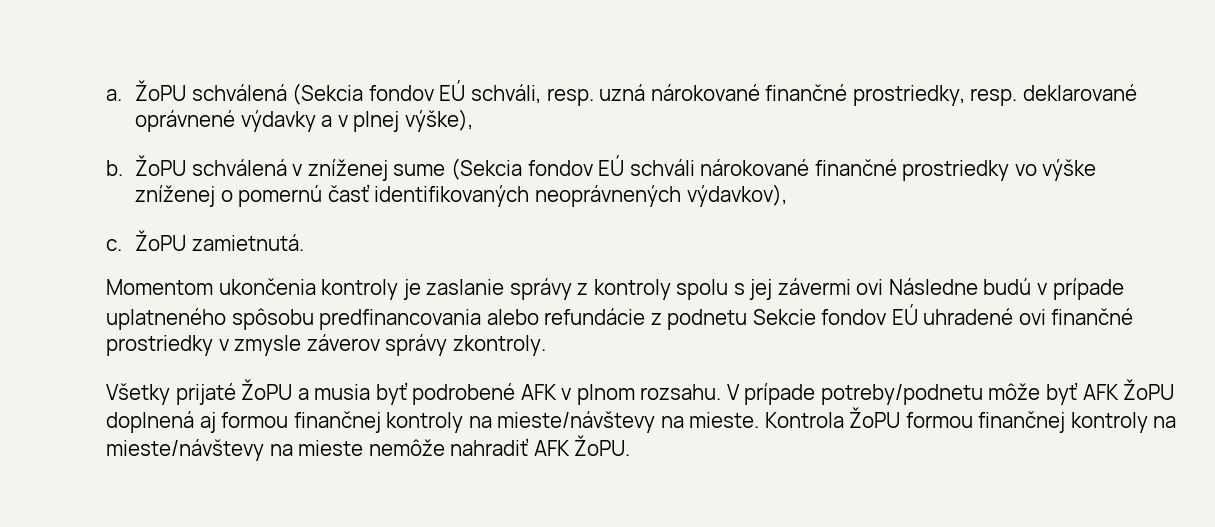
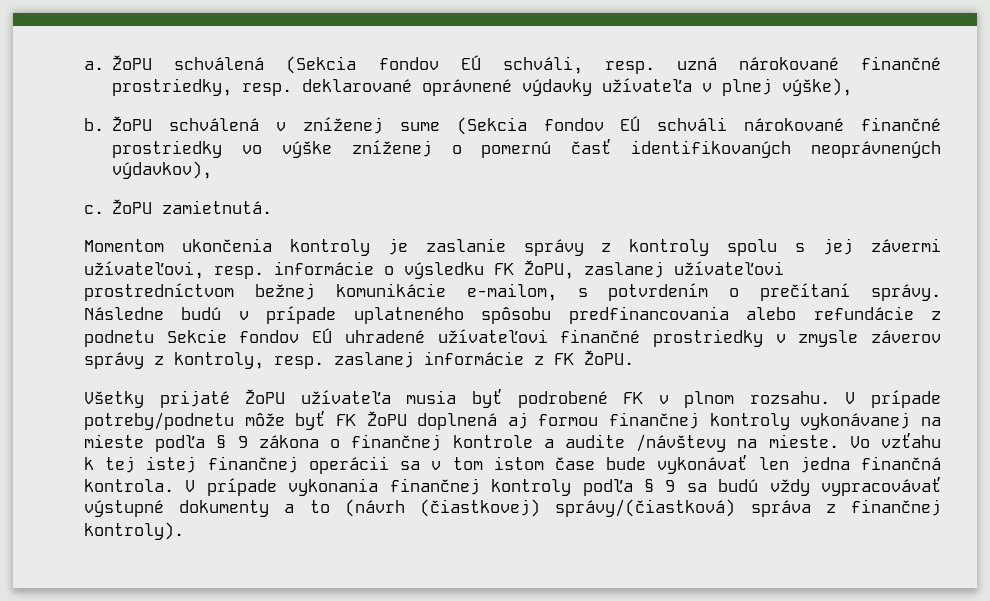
- ŽoPU schválená (Sekcia fondov EÚ schváli, resp. uzná nárokované finančné prostriedky, resp. deklarované oprávnené výdavky a v plnej výške),
+ ŽoPU schválená (Sekcia fondov EÚ schváli, resp. uzná nárokované finančné prostriedky, resp. deklarované oprávnené výdavky užívateľa v plnej výške),
- Momentom ukončenia kontroly je zaslanie správy z kontroly spolu s jej závermi ovi Následne budú v prípade uplatneného spôsobu predfinancovania alebo refundácie z podnetu Sekcie fondov EÚ uhradené ovi finančné prostriedky v zmysle záverov správy zkontroly.
+ Momentom ukončenia kontroly je zaslanie správy z kontroly spolu s jej závermi užívateľovi, resp. informácie o výsledku FK ŽoPU, zaslanej užívateľovi prostredníctvom bežnej komunikácie e-mailom, s potvrdením o prečítaní správy. Následne budú v prípade uplatneného spôsobu predfinancovania alebo refundácie z podnetu Sekcie fondov EÚ uhradené užívateľovi finančné prostriedky v zmysle záverov správy z kontroly, resp. zaslanej informácie z FK ŽoPU.
- Všetky prijaté ŽoPU a musia byť podrobené AFK v plnom rozsahu.
+ Všetky prijaté ŽoPU užívateľa musia byť podrobené FK v plnom rozsahu.
- V prípade potreby/podnetu môže byť AFK ŽoPU doplnená aj formou finančnej kontroly na mieste/návštevy na mieste. Kontrola ŽoPU formou finančnej kontroly na mieste/návštevy na mieste nemôže nahradiť AFK ŽoPU.
+ V prípade potreby/podnetu môže byť FK ŽoPU doplnená aj formou finančnej kontroly vykonávanej na mieste podľa § 9 zákona o finančnej kontrole a audite /návštevy na mieste. Vo vzťahu k tej istej finančnej operácii sa v tom istom čase bude vykonávať len jedna finančná kontrola. V prípade vykonania finančnej kontroly podľa § 9 sa budú vždy vypracovávať výstupné dokumenty a to (návrh (čiastkovej) správy/(čiastková) správa z finančnej kontroly).

